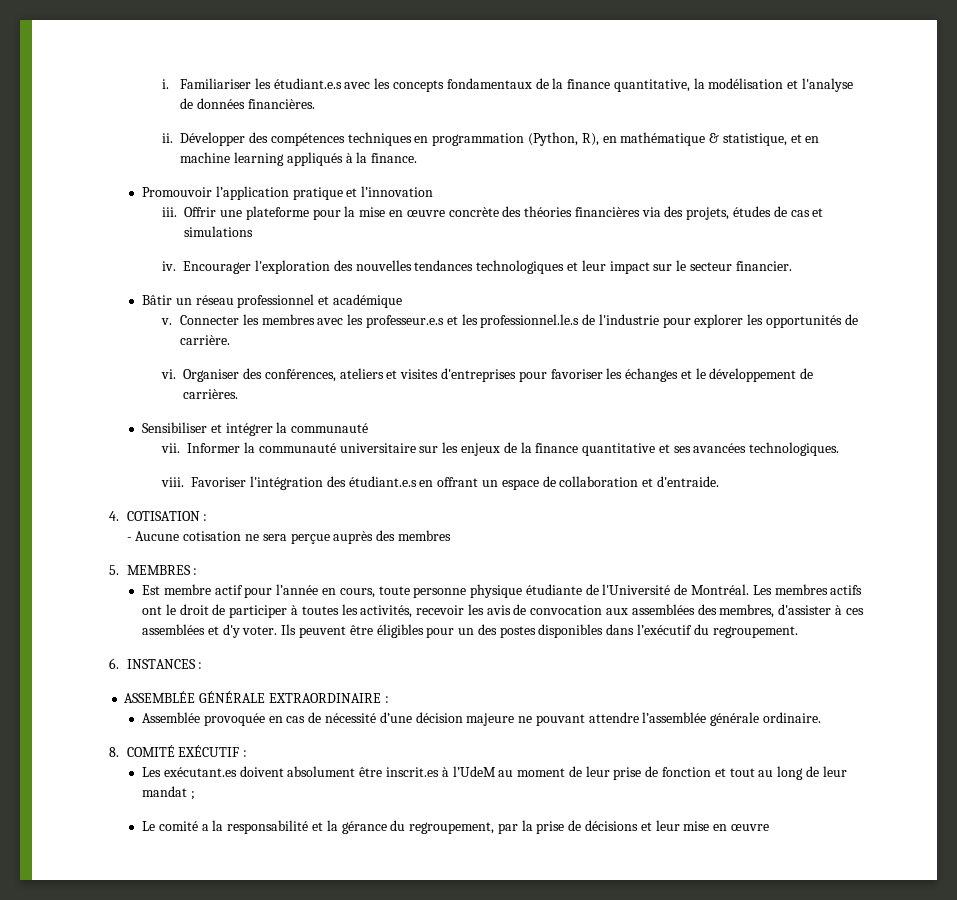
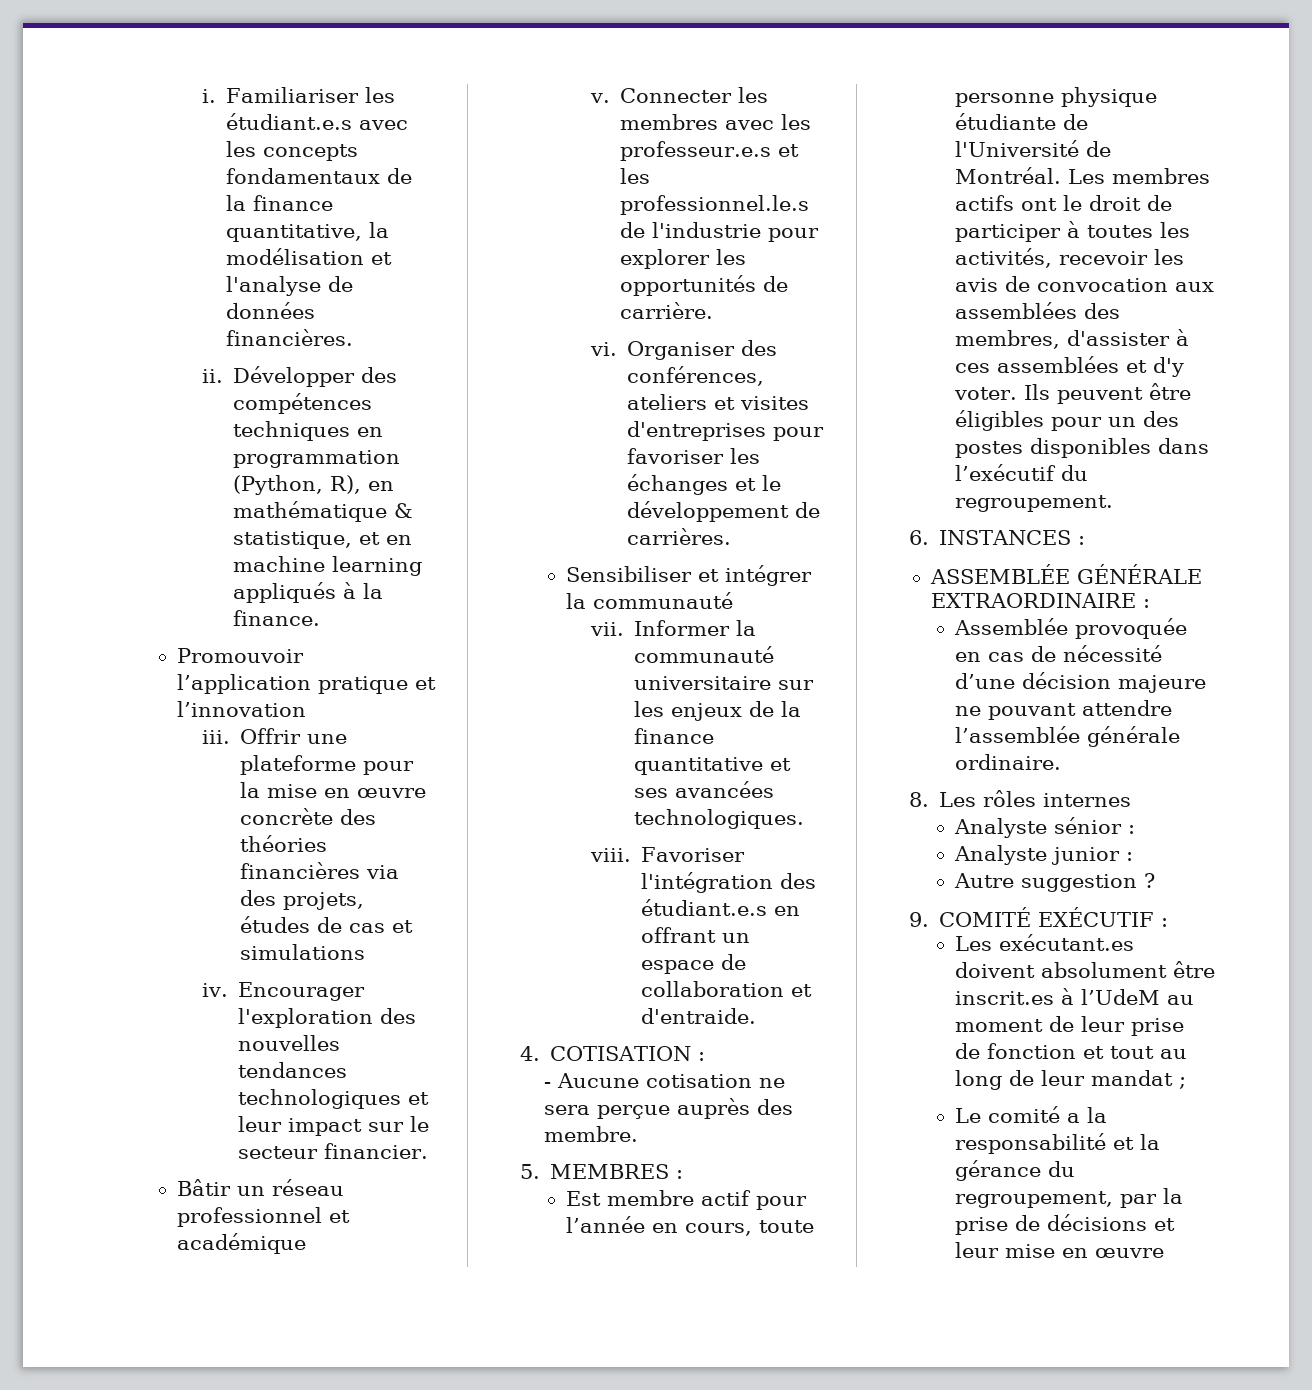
- - Aucune cotisation ne sera perçue auprès des membres
+ - Aucune cotisation ne sera perçue auprès des membre.
- 8. COMITÉ EXÉCUTIF :
+ 8. Les rôles internes
+ Analyste sénior :
+ Analyste junior :
+ Autre suggestion ?
+ 9. COMITÉ EXÉCUTIF :

